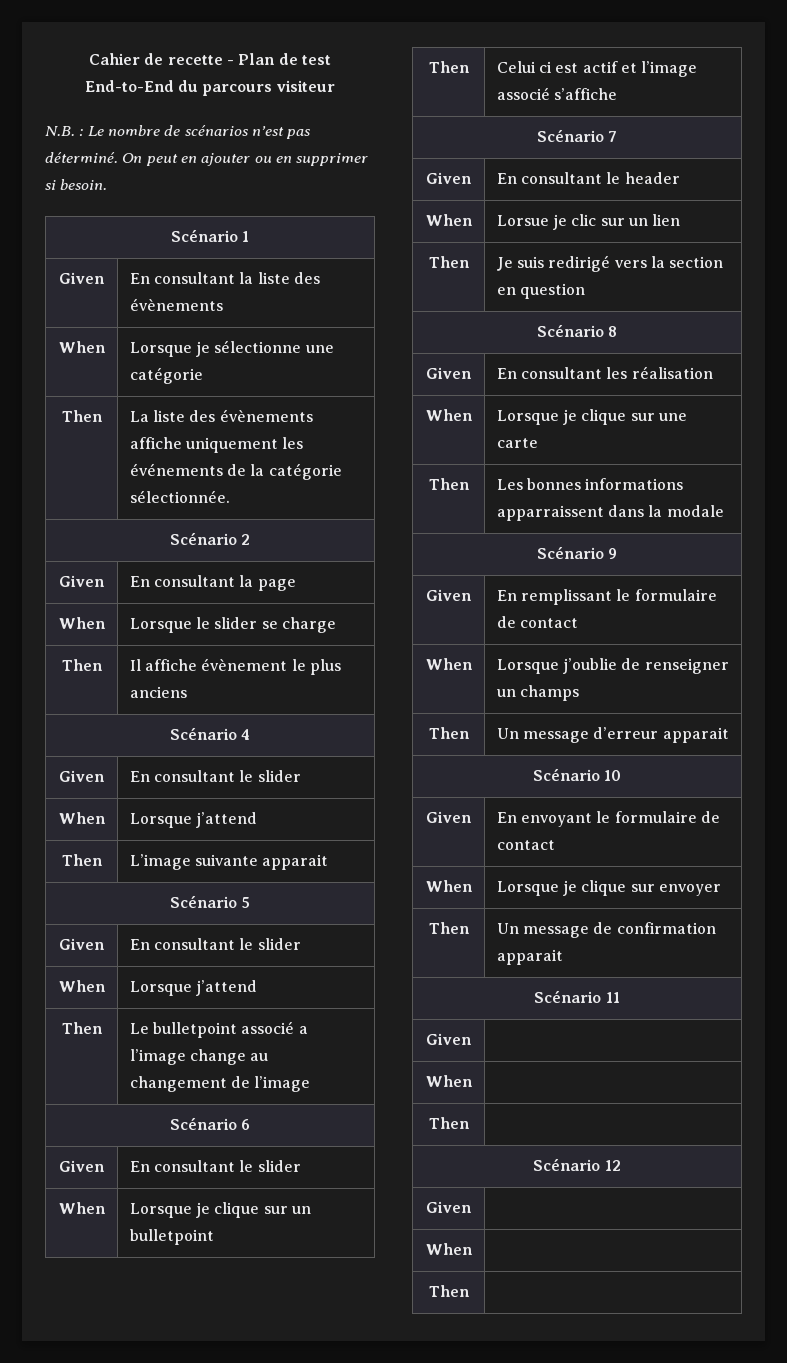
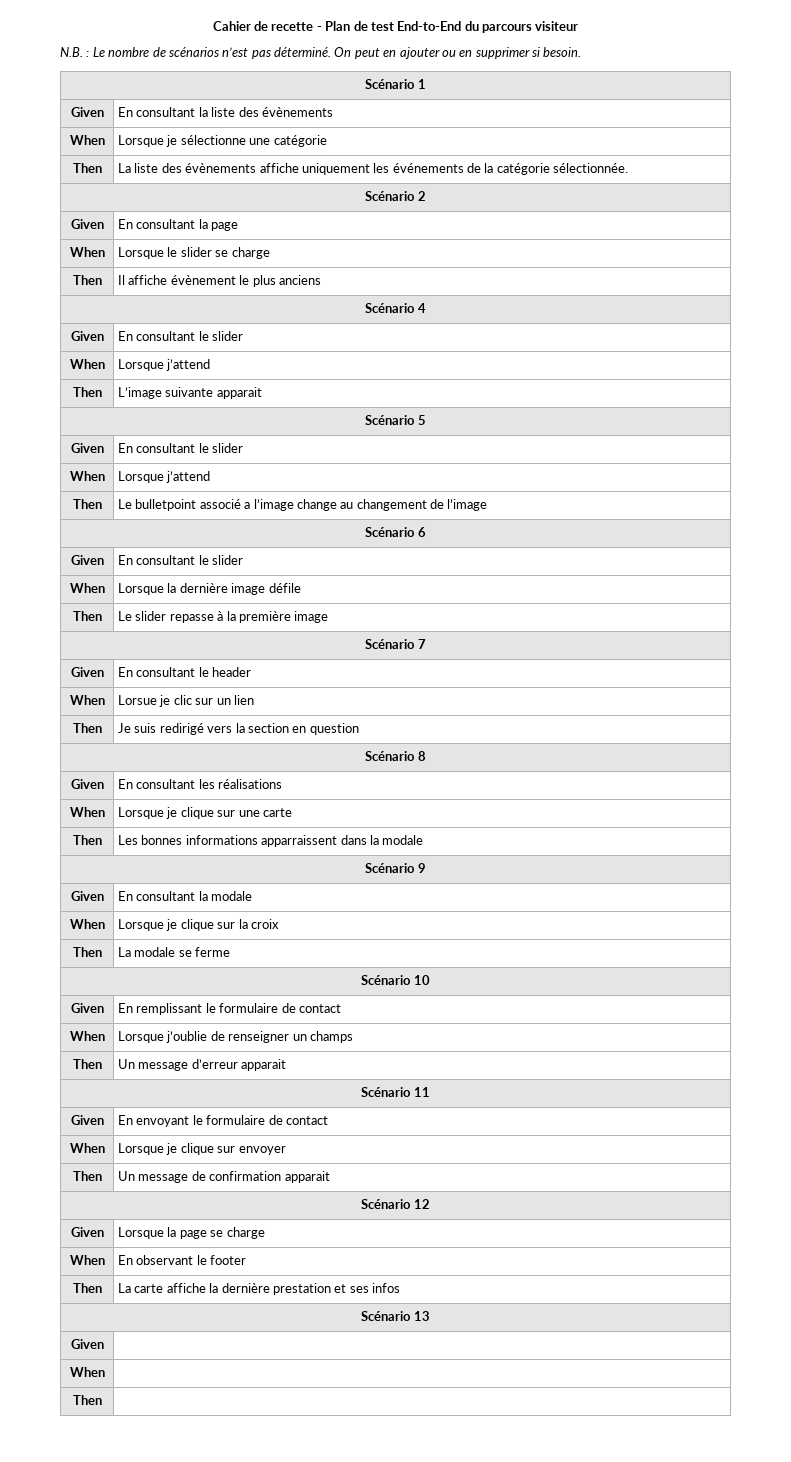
- When | Lorsque je clique sur un bulletpoint
- Then | Celui ci est actif et l’image associé s’affiche
+ When | Lorsque la dernière image défile
+ Then | Le slider repasse à la première image
- Given | En consultant les réalisation
+ Given | En consultant les réalisations
+ Given | En consultant la modale
+ When | Lorsque je clique sur la croix
+ Then | La modale se ferme
+ Scénario 10
- Scénario 10
+ Scénario 11
- Scénario 11
- Given |
- When |
- Then |
  Scénario 12
+ Given | Lorsque la page se charge
+ When | En observant le footer
+ Then | La carte affiche la dernière prestation et ses infos
+ Scénario 13

